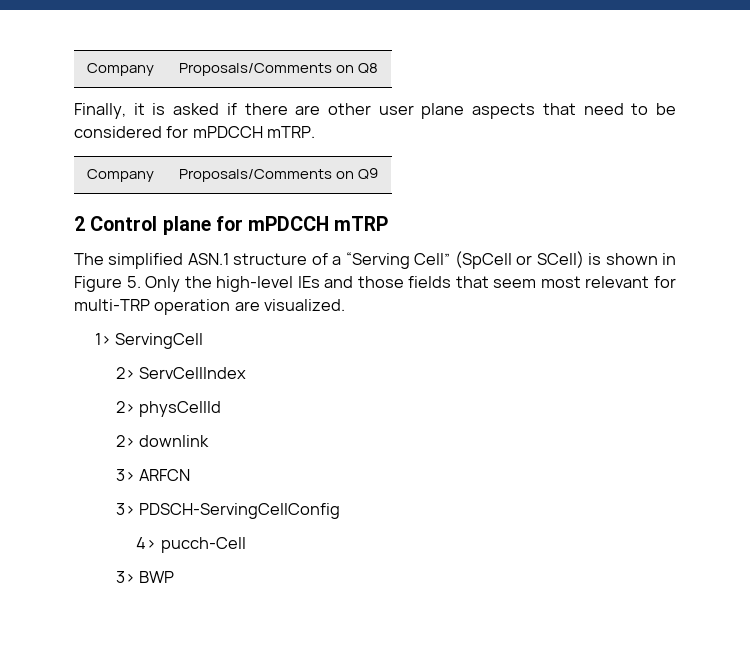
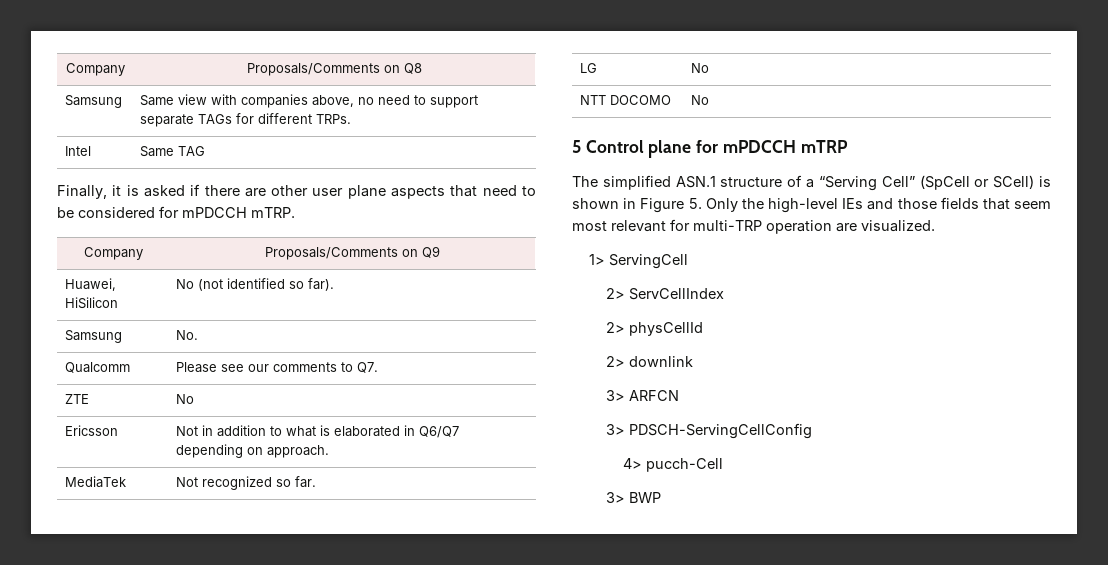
+ Samsung | Same view with companies above, no need to support separate TAGs for different TRPs.
+ Intel | Same TAG
- 2 Control plane for mPDCCH mTRP
+ Huawei, HiSilicon | No (not identified so far).
+ Samsung | No.
+ Qualcomm | Please see our comments to Q7.
+ ZTE | No
+ Ericsson | Not in addition to what is elaborated in Q6/Q7 depending on approach.
+ MediaTek | Not recognized so far.
+ LG | No
+ NTT DOCOMO | No
+ 5 Control plane for mPDCCH mTRP

